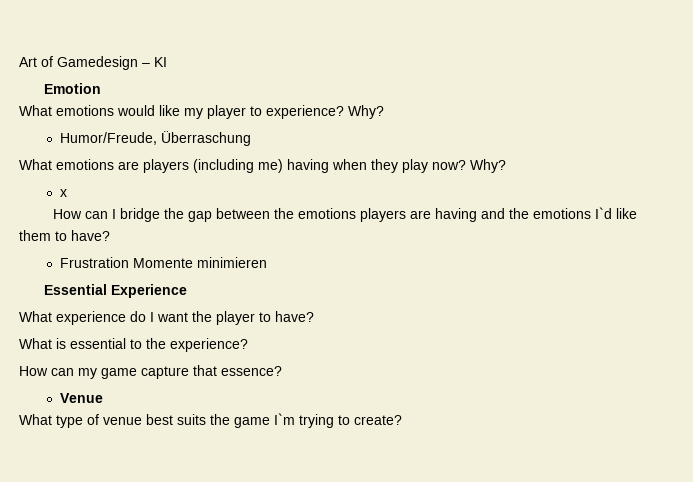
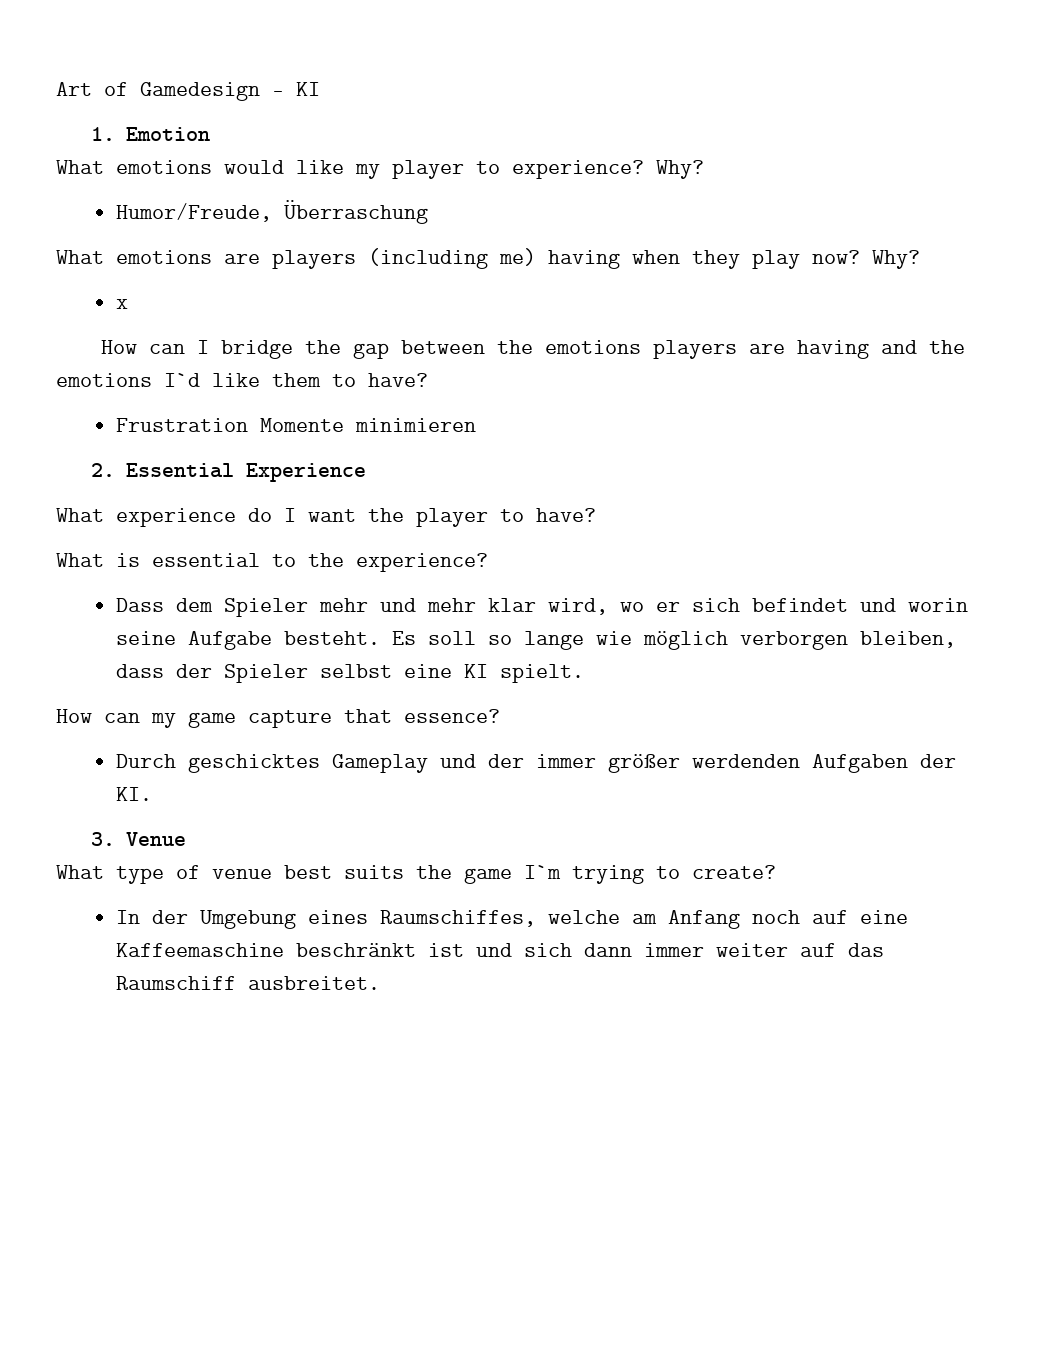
- Emotion
+ 1. Emotion
- Essential Experience
+ 2. Essential Experience
+ Dass dem Spieler mehr und mehr klar wird, wo er sich befindet und worin seine Aufgabe besteht. Es soll so lange wie möglich verborgen bleiben, dass der Spieler selbst eine KI spielt.
- Venue
+ Durch geschicktes Gameplay und der immer größer werdenden Aufgaben der KI.
+ 3. Venue
+ In der Umgebung eines Raumschiffes, welche am Anfang noch auf eine Kaffeemaschine beschränkt ist und sich dann immer weiter auf das Raumschiff ausbreitet.

